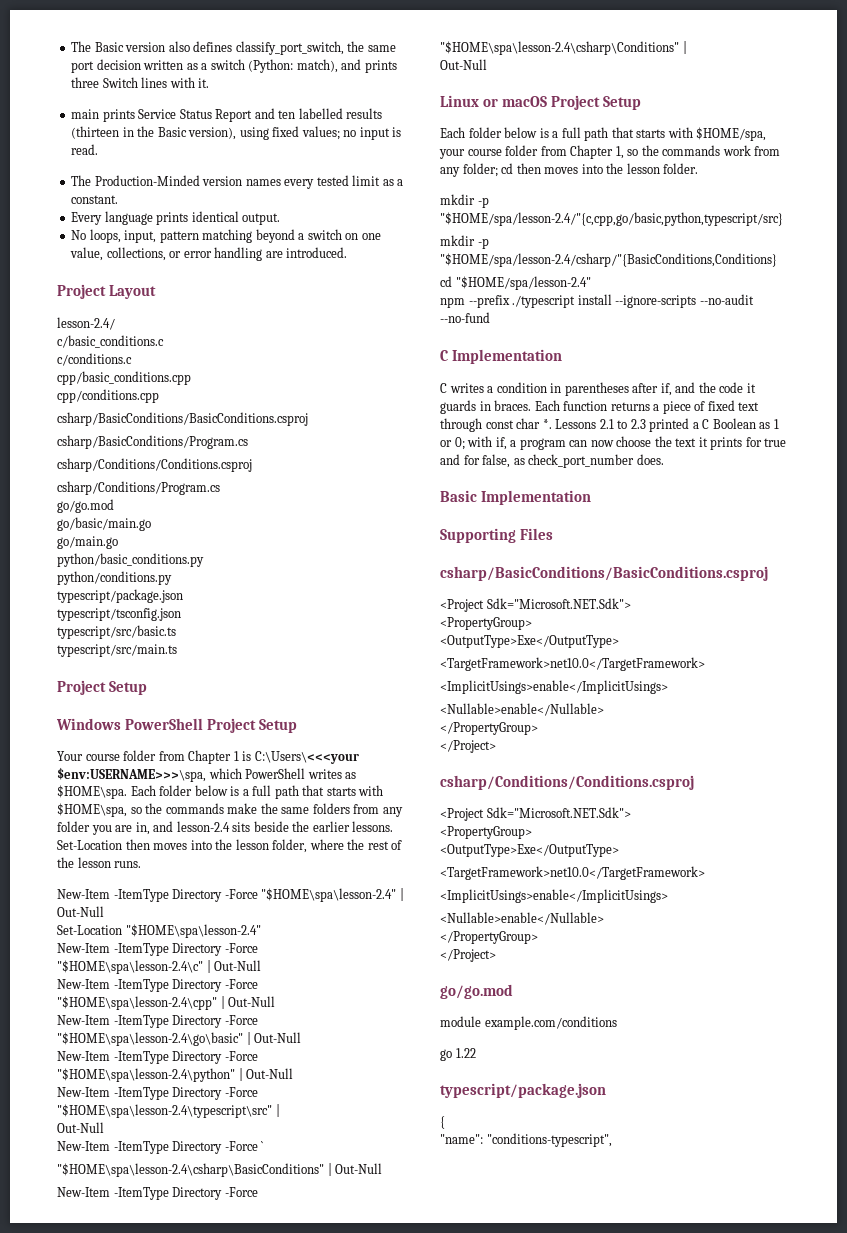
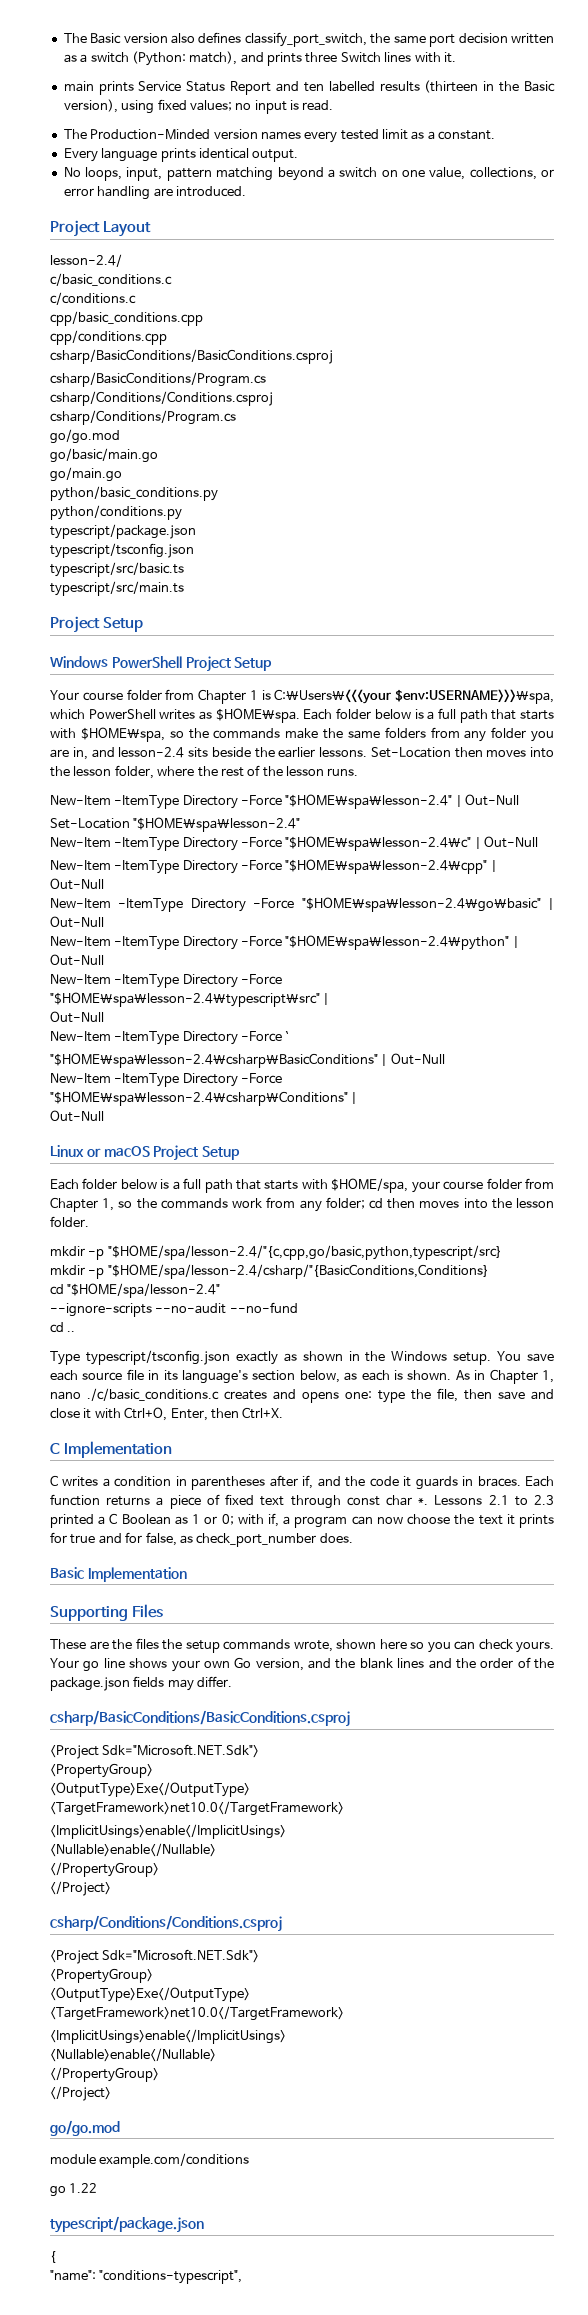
- npm --prefix ./typescript install --ignore-scripts --no-audit --no-fund
+ --ignore-scripts --no-audit --no-fund
+ cd ..
+ Type typescript/tsconfig.json exactly as shown in the Windows setup. You save each source file in its language's section below, as each is shown. As in Chapter 1, nano ./c/basic_conditions.c creates and opens one: type the file, then save and close it with Ctrl+O, Enter, then Ctrl+X.
+ These are the files the setup commands wrote, shown here so you can check yours. Your go line shows your own Go version, and the blank lines and the order of the package.json fields may differ.

